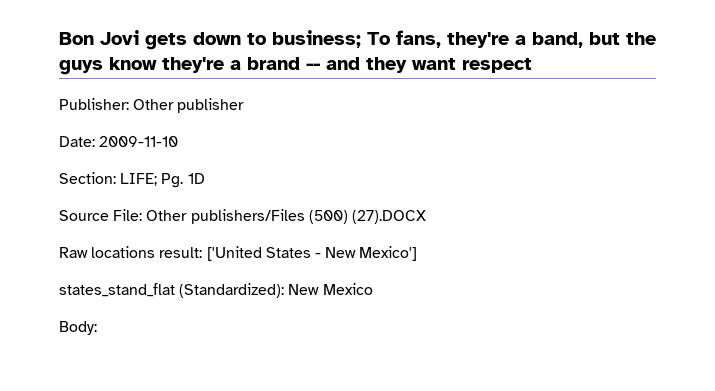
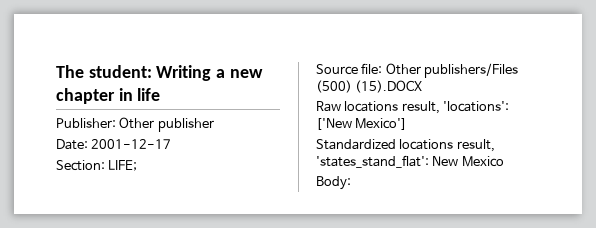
- Bon Jovi gets down to business; To fans, they're a band, but the guys know they're a brand -- and they want respect
+ The student: Writing a new chapter in life
- Date: 2009-11-10
+ Date: 2001-12-17
- Section: LIFE; Pg. 1D
+ Section: LIFE;
- Source File: Other publishers/Files (500) (27).DOCX
+ Source file: Other publishers/Files (500) (15).DOCX
- Raw locations result: ['United States - New Mexico']
- states_stand_flat (Standardized): New Mexico
+ Raw locations result, 'locations': ['New Mexico']
+ Standardized locations result, 'states_stand_flat': New Mexico

